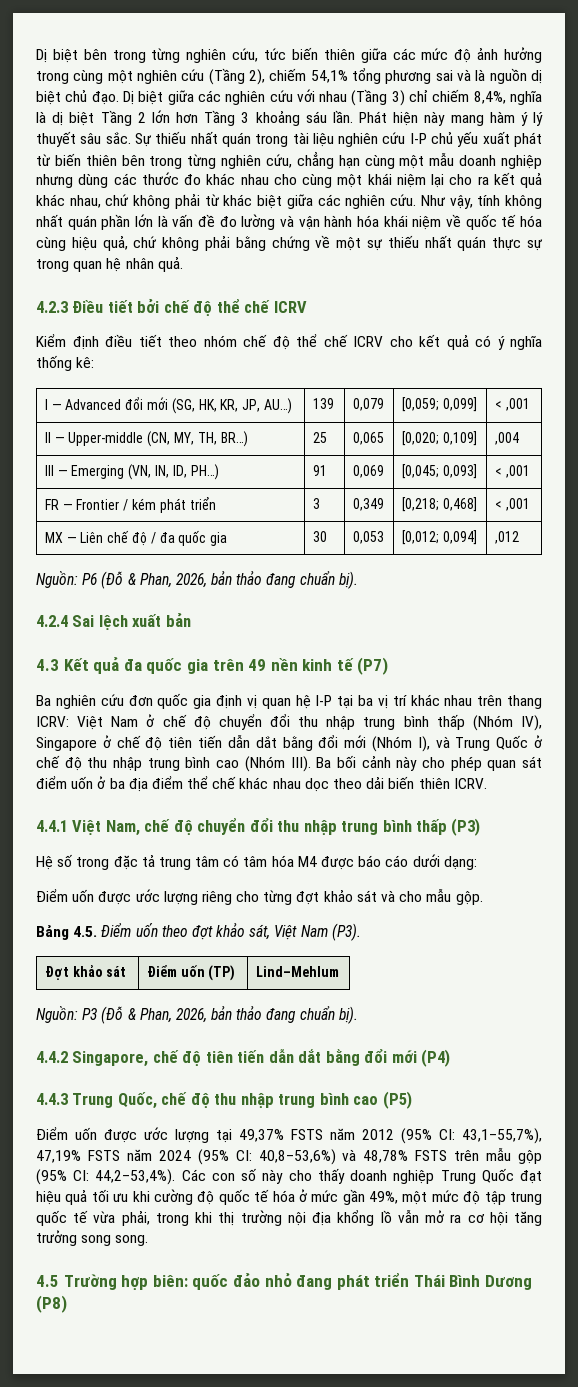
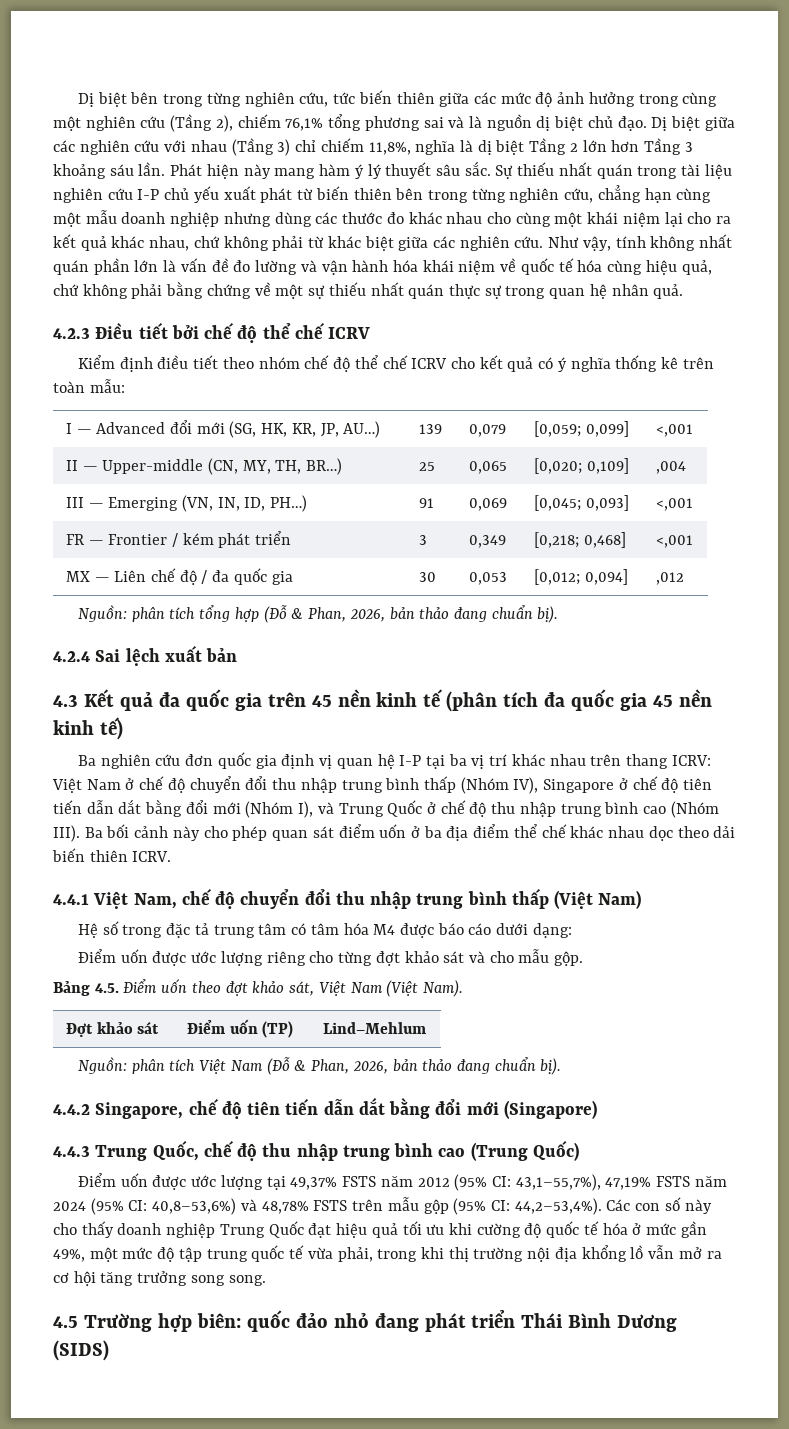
- Dị biệt bên trong từng nghiên cứu, tức biến thiên giữa các mức độ ảnh hưởng trong cùng một nghiên cứu (Tầng 2), chiếm 54,1% tổng phương sai và là nguồn dị biệt chủ đạo.
+ Dị biệt bên trong từng nghiên cứu, tức biến thiên giữa các mức độ ảnh hưởng trong cùng một nghiên cứu (Tầng 2), chiếm 76,1% tổng phương sai và là nguồn dị biệt chủ đạo.
- Dị biệt giữa các nghiên cứu với nhau (Tầng 3) chỉ chiếm 8,4%, nghĩa là dị biệt Tầng 2 lớn hơn Tầng 3 khoảng sáu lần.
+ Dị biệt giữa các nghiên cứu với nhau (Tầng 3) chỉ chiếm 11,8%, nghĩa là dị biệt Tầng 2 lớn hơn Tầng 3 khoảng sáu lần.
- Kiểm định điều tiết theo nhóm chế độ thể chế ICRV cho kết quả có ý nghĩa thống kê:
+ Kiểm định điều tiết theo nhóm chế độ thể chế ICRV cho kết quả có ý nghĩa thống kê trên toàn mẫu:
- I — Advanced đổi mới (SG, HK, KR, JP, AU…) | 139 | 0,079 | [0,059; 0,099] | < ,001
+ I — Advanced đổi mới (SG, HK, KR, JP, AU…) | 139 | 0,079 | [0,059; 0,099] | <,001
- III — Emerging (VN, IN, ID, PH…) | 91 | 0,069 | [0,045; 0,093] | < ,001
+ III — Emerging (VN, IN, ID, PH…) | 91 | 0,069 | [0,045; 0,093] | <,001
- FR — Frontier / kém phát triển | 3 | 0,349 | [0,218; 0,468] | < ,001
+ FR — Frontier / kém phát triển | 3 | 0,349 | [0,218; 0,468] | <,001
- Nguồn: P6 (Đỗ & Phan, 2026, bản thảo đang chuẩn bị).
+ Nguồn: phân tích tổng hợp (Đỗ & Phan, 2026, bản thảo đang chuẩn bị).
- 4.3 Kết quả đa quốc gia trên 49 nền kinh tế (P7)
+ 4.3 Kết quả đa quốc gia trên 45 nền kinh tế (phân tích đa quốc gia 45 nền kinh tế)
- 4.4.1 Việt Nam, chế độ chuyển đổi thu nhập trung bình thấp (P3)
+ 4.4.1 Việt Nam, chế độ chuyển đổi thu nhập trung bình thấp (Việt Nam)
- Bảng 4.5. Điểm uốn theo đợt khảo sát, Việt Nam (P3).
+ Bảng 4.5. Điểm uốn theo đợt khảo sát, Việt Nam (Việt Nam).
- Nguồn: P3 (Đỗ & Phan, 2026, bản thảo đang chuẩn bị).
+ Nguồn: phân tích Việt Nam (Đỗ & Phan, 2026, bản thảo đang chuẩn bị).
- 4.4.2 Singapore, chế độ tiên tiến dẫn dắt bằng đổi mới (P4)
+ 4.4.2 Singapore, chế độ tiên tiến dẫn dắt bằng đổi mới (Singapore)
- 4.4.3 Trung Quốc, chế độ thu nhập trung bình cao (P5)
+ 4.4.3 Trung Quốc, chế độ thu nhập trung bình cao (Trung Quốc)
- 4.5 Trường hợp biên: quốc đảo nhỏ đang phát triển Thái Bình Dương (P8)
+ 4.5 Trường hợp biên: quốc đảo nhỏ đang phát triển Thái Bình Dương (SIDS)

